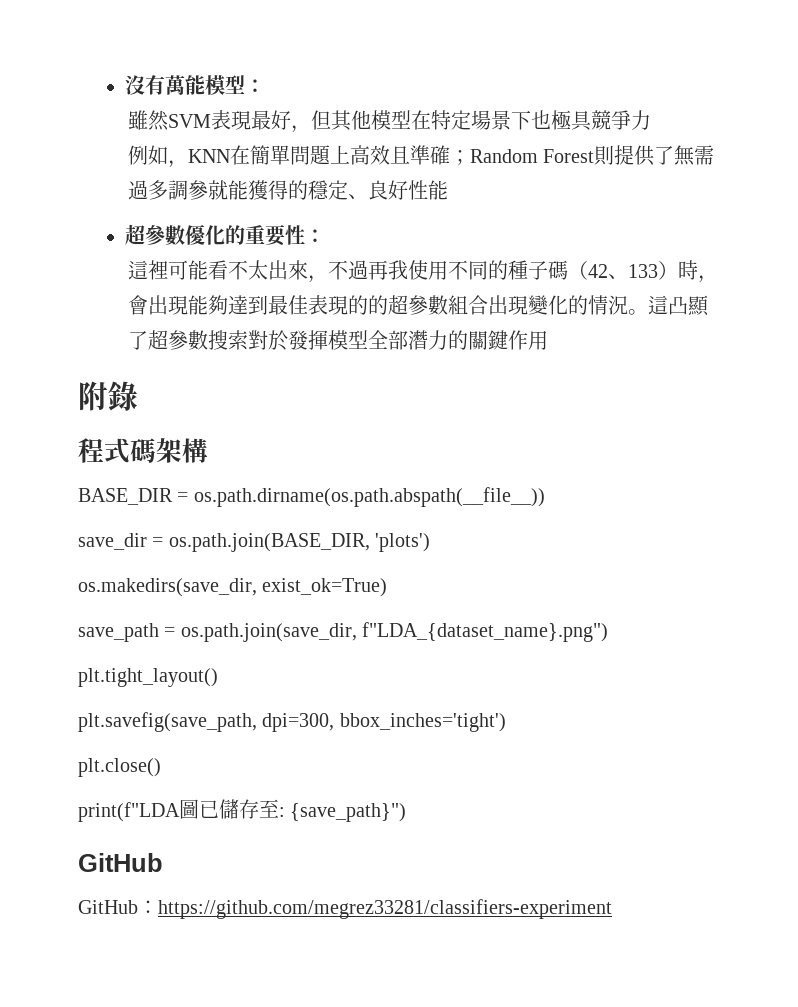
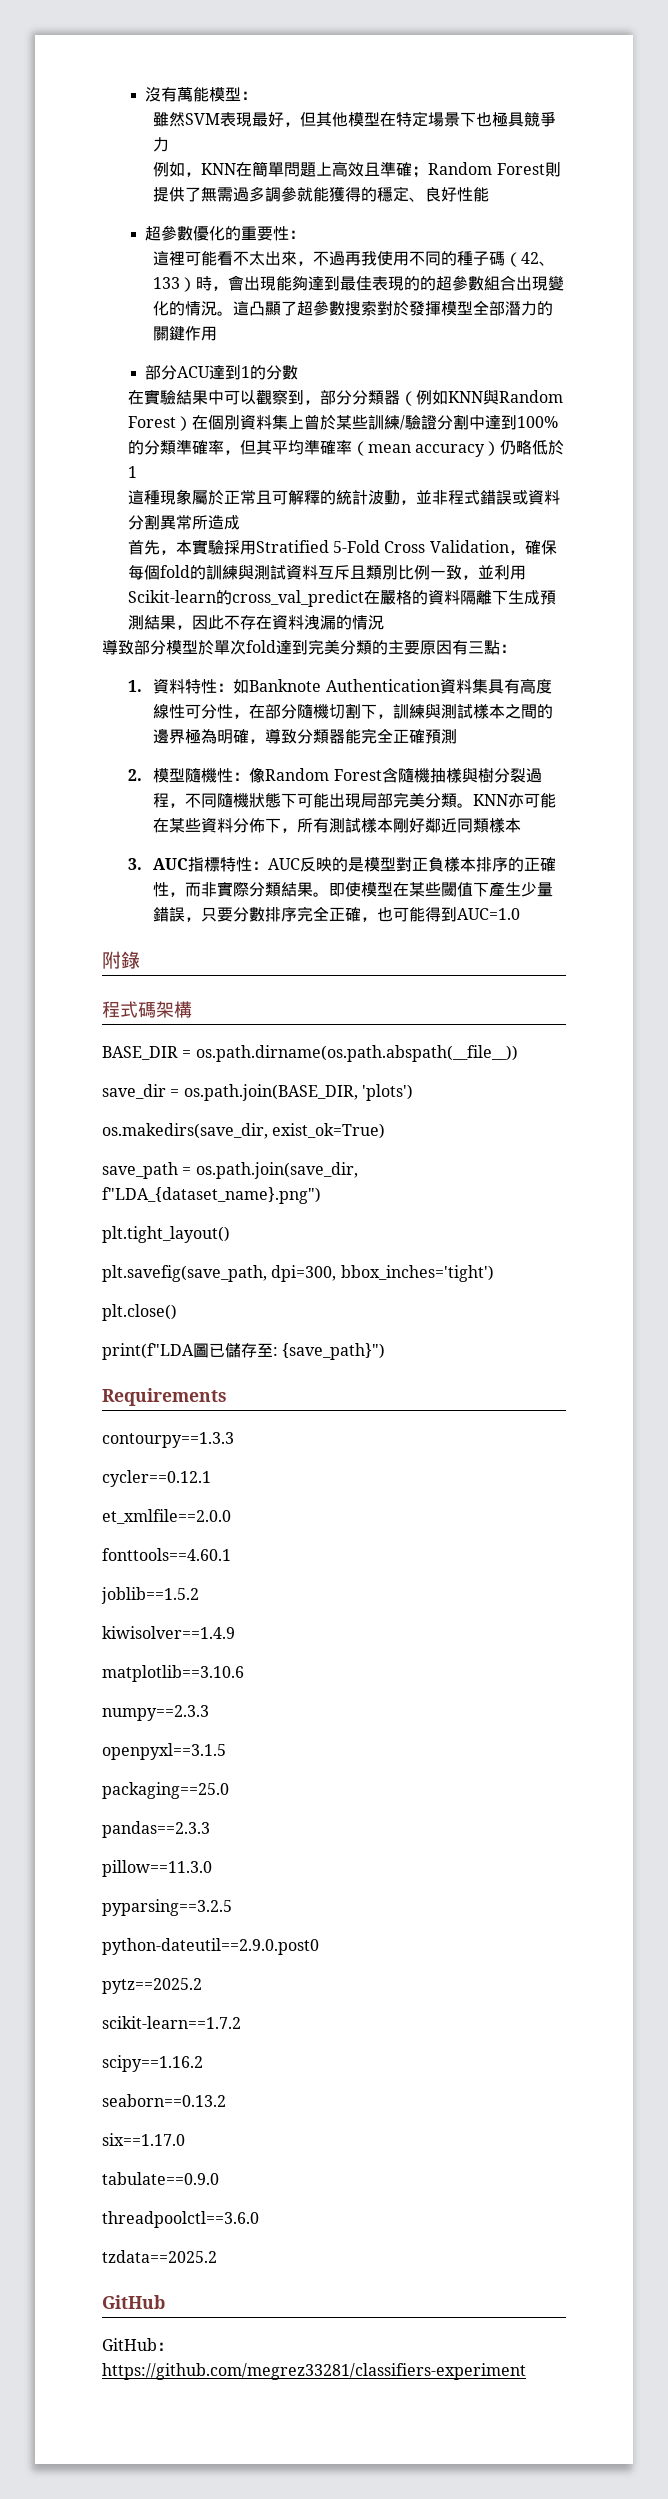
+ 部分ACU達到1的分數
+ 在實驗結果中可以觀察到，部分分類器（例如KNN與Random Forest）在個別資料集上曾於某些訓練/驗證分割中達到100%的分類準確率，但其平均準確率（mean accuracy）仍略低於1
+ 這種現象屬於正常且可解釋的統計波動，並非程式錯誤或資料分割異常所造成
+ 首先，本實驗採用Stratified 5-Fold Cross Validation，確保每個fold的訓練與測試資料互斥且類別比例一致，並利用Scikit-learn的cross_val_predict在嚴格的資料隔離下生成預測結果，因此不存在資料洩漏的情況
+ 導致部分模型於單次fold達到完美分類的主要原因有三點：
+ 1.資料特性：如Banknote Authentication資料集具有高度線性可分性，在部分隨機切割下，訓練與測試樣本之間的邊界極為明確，導致分類器能完全正確預測
+ 2.模型隨機性：像Random Forest含隨機抽樣與樹分裂過程，不同隨機狀態下可能出現局部完美分類。KNN亦可能在某些資料分佈下，所有測試樣本剛好鄰近同類樣本
+ 3. AUC指標特性：AUC反映的是模型對正負樣本排序的正確性，而非實際分類結果。即使模型在某些閾值下產生少量錯誤，只要分數排序完全正確，也可能得到AUC=1.0
+ Requirements
+ contourpy==1.3.3
+ cycler==0.12.1
+ et_xmlfile==2.0.0
+ fonttools==4.60.1
+ joblib==1.5.2
+ kiwisolver==1.4.9
+ matplotlib==3.10.6
+ numpy==2.3.3
+ openpyxl==3.1.5
+ packaging==25.0
+ pandas==2.3.3
+ pillow==11.3.0
+ pyparsing==3.2.5
+ python-dateutil==2.9.0.post0
+ pytz==2025.2
+ scikit-learn==1.7.2
+ scipy==1.16.2
+ seaborn==0.13.2
+ six==1.17.0
+ tabulate==0.9.0
+ threadpoolctl==3.6.0
+ tzdata==2025.2

